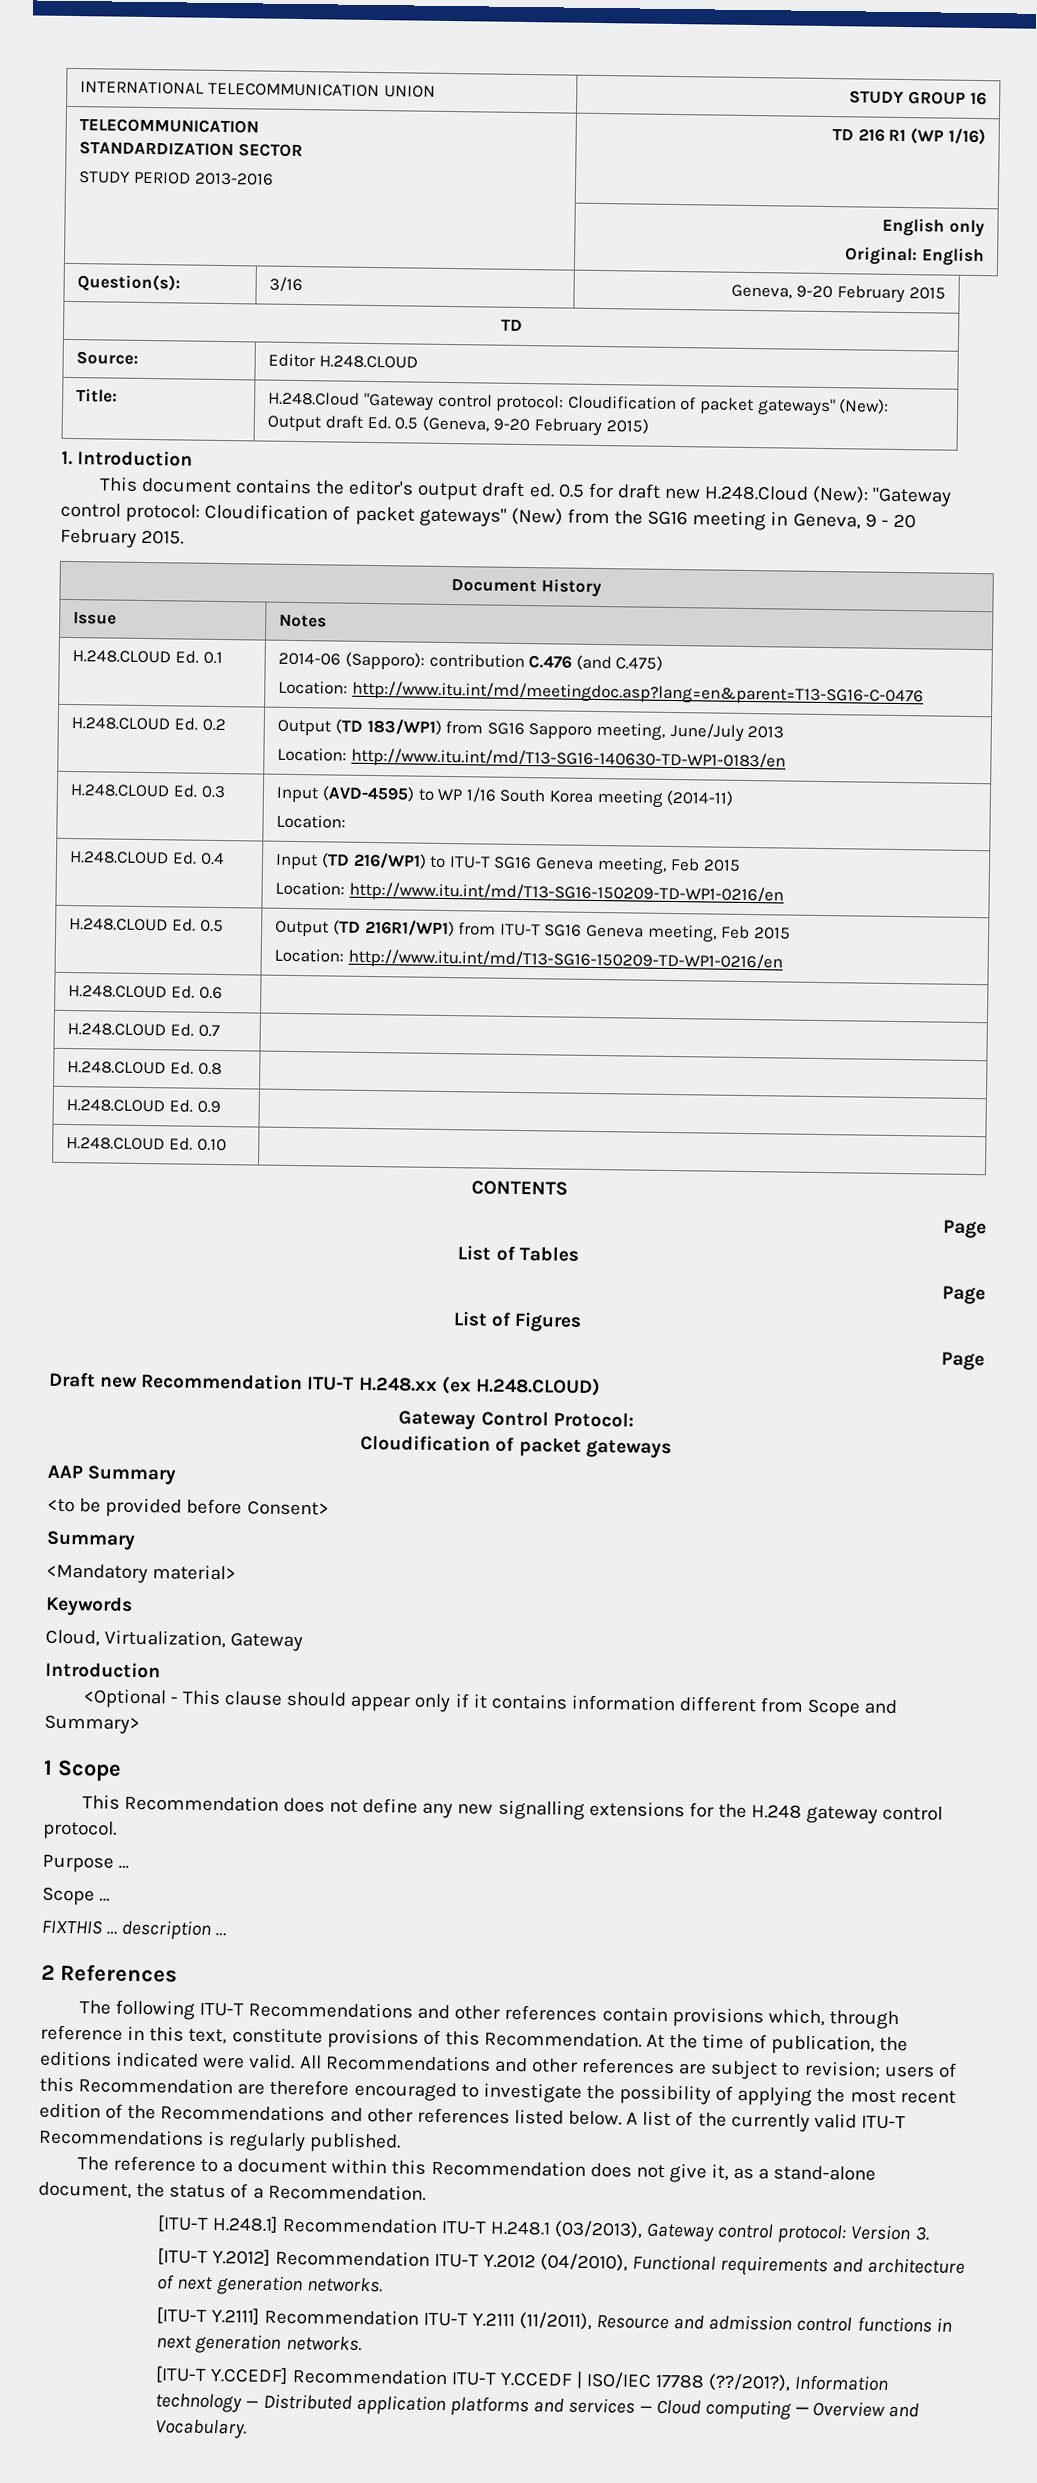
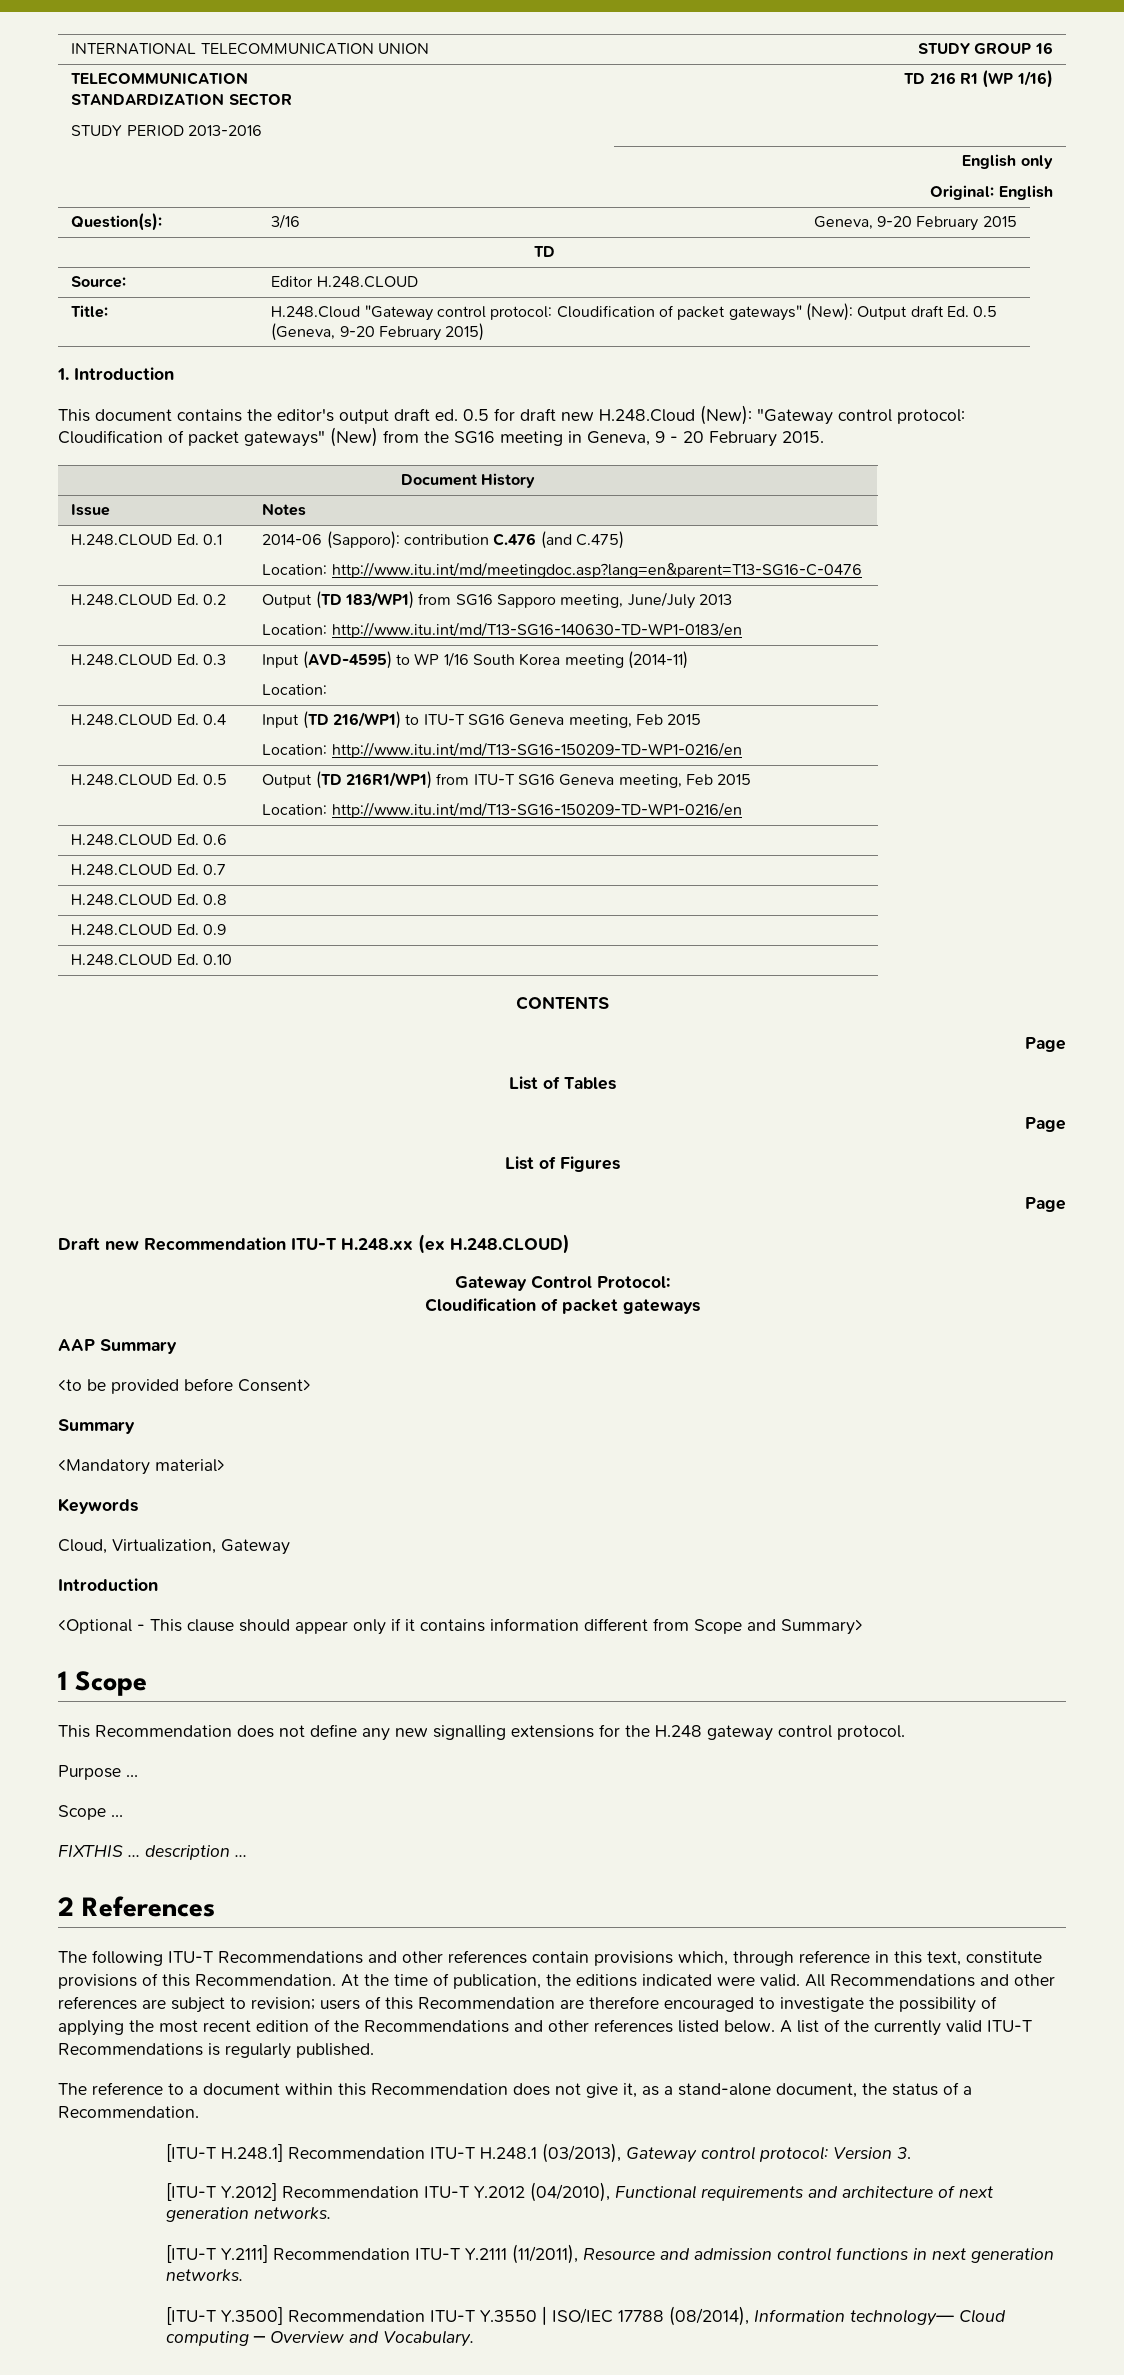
- [ITU-T Y.CCEDF] Recommendation ITU-T Y.CCEDF | ISO/IEC 17788 (??/201?), Information technology — Distributed application platforms and services — Cloud computing ─ Overview and Vocabulary.
+ [ITU-T Y.3500] Recommendation ITU-T Y.3550 | ISO/IEC 17788 (08/2014), Information technology— Cloud computing ─ Overview and Vocabulary.

